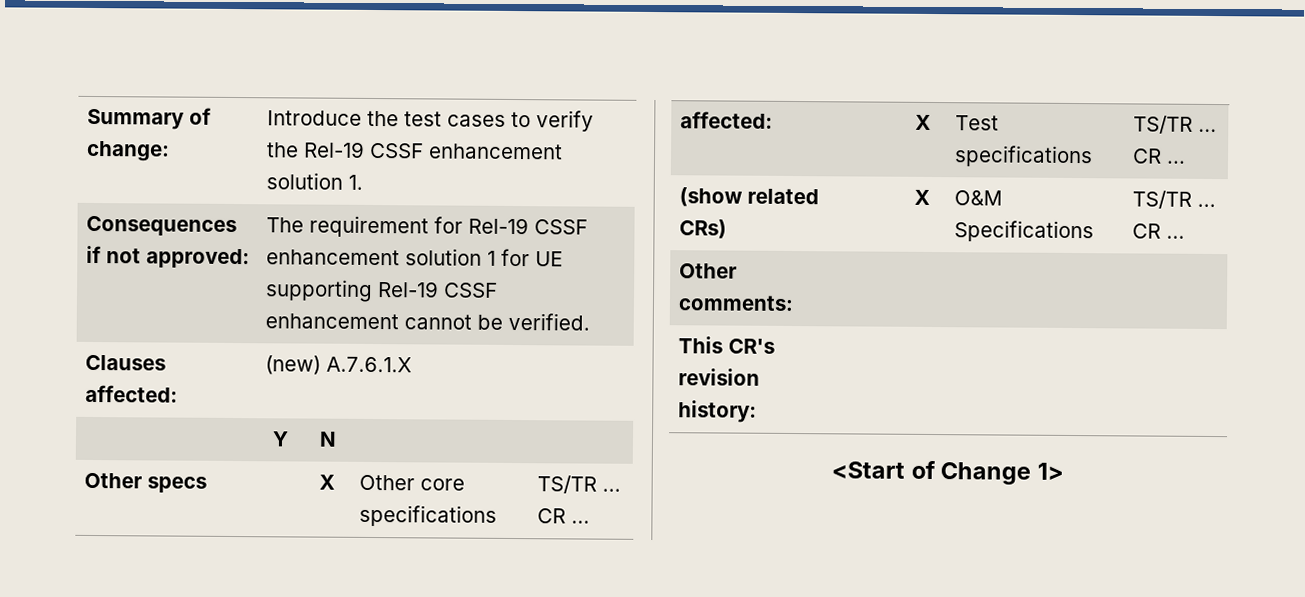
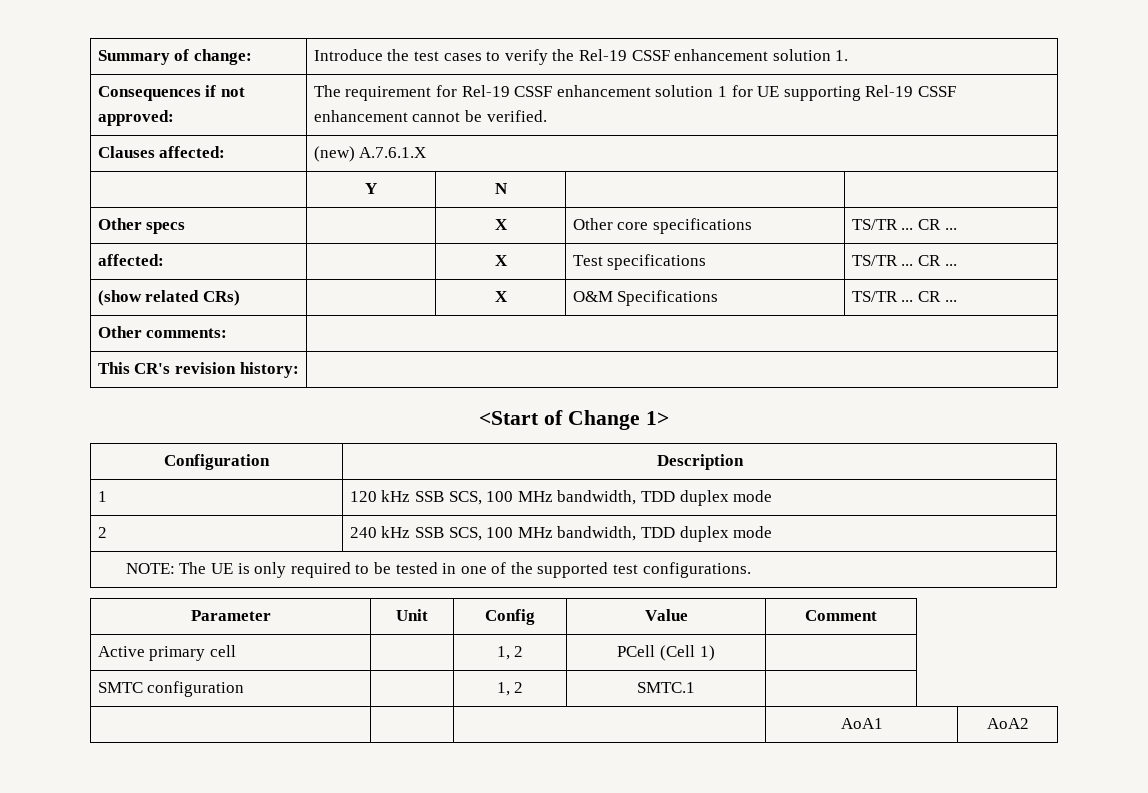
+ Configuration | Description
+ 1 | 120 kHz SSB SCS, 100 MHz bandwidth, TDD duplex mode
+ 2 | 240 kHz SSB SCS, 100 MHz bandwidth, TDD duplex mode
+ NOTE: The UE is only required to be tested in one of the supported test configurations.
+ Parameter | Unit | Config | Value | Comment
+ Active primary cell | | 1, 2 | PCell (Cell 1) |
+ SMTC configuration | | 1, 2 | SMTC.1 |
+ | | | AoA1 | AoA2

